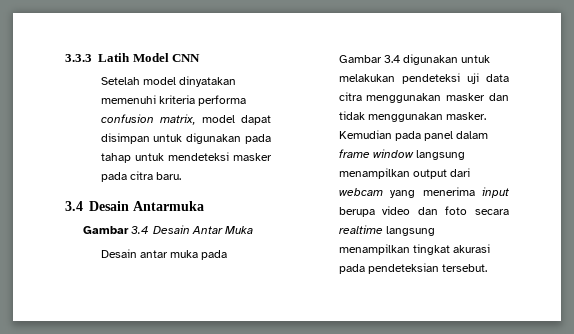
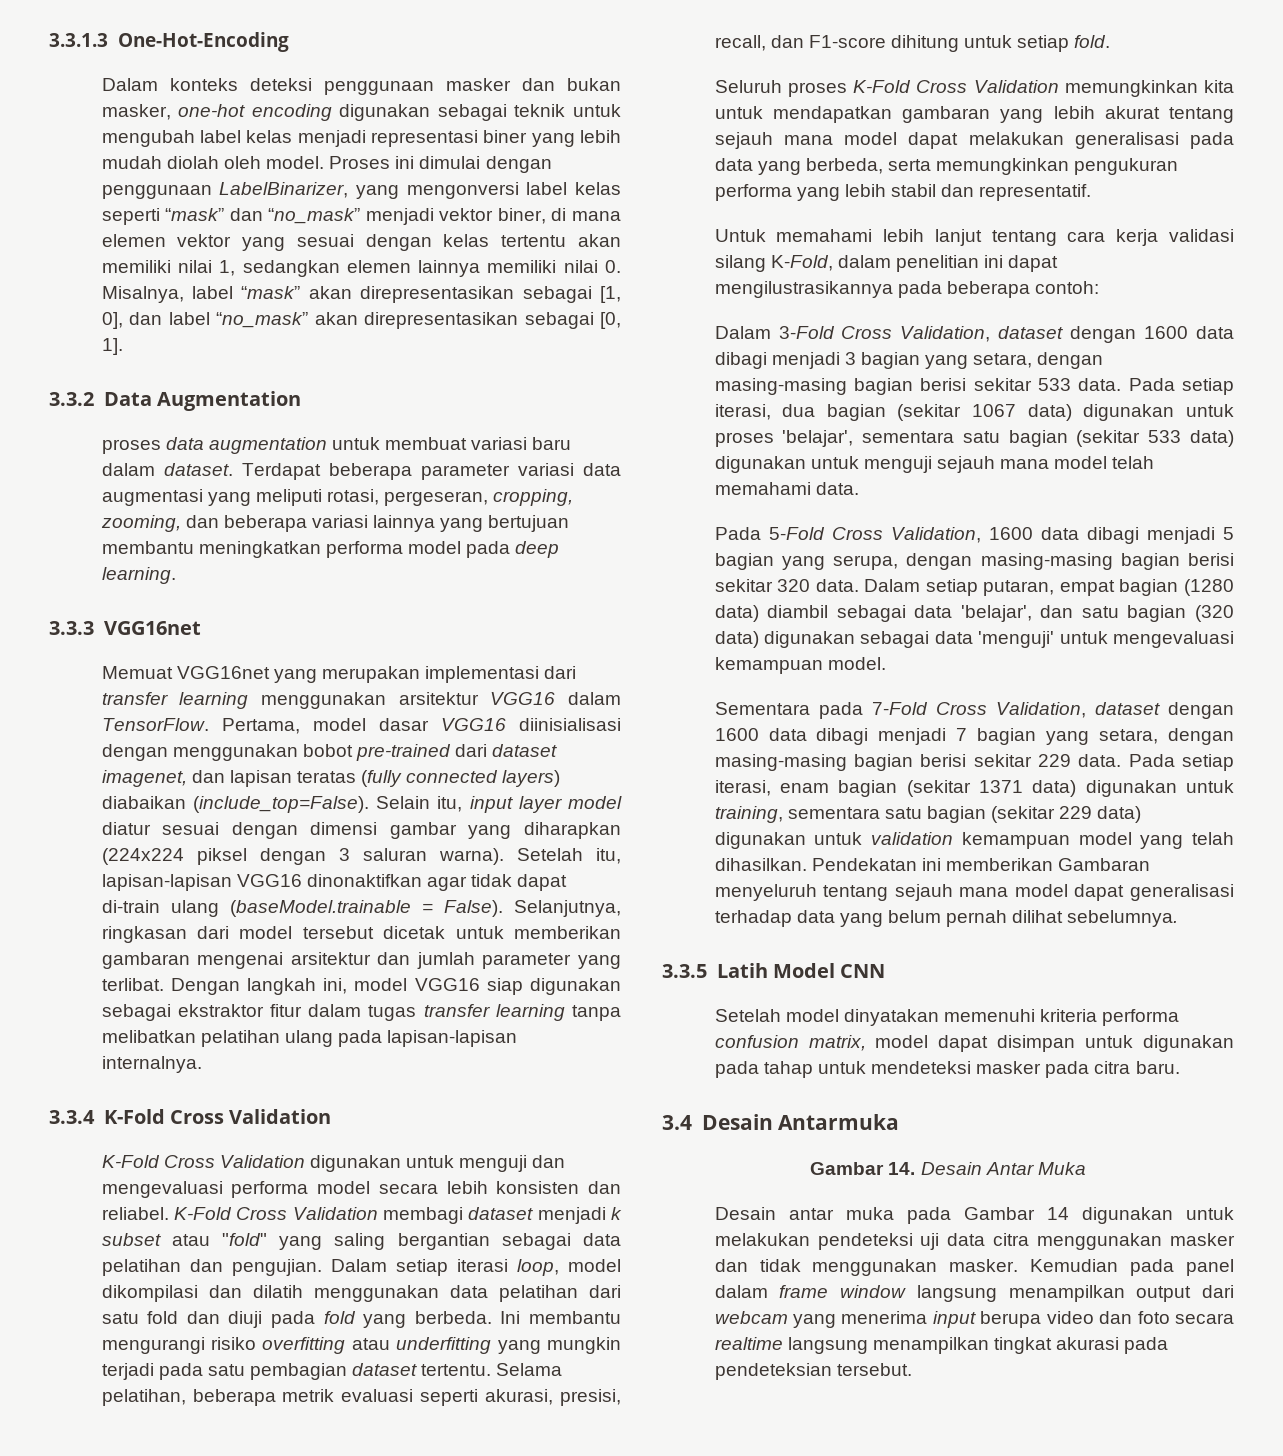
- 3.3.3 Latih Model CNN
+ 3.3.1.3 One-Hot-Encoding
+ Dalam konteks deteksi penggunaan masker dan bukan masker, one-hot encoding digunakan sebagai teknik untuk mengubah label kelas menjadi representasi biner yang lebih mudah diolah oleh model. Proses ini dimulai dengan penggunaan LabelBinarizer, yang mengonversi label kelas seperti “mask” dan “no_mask” menjadi vektor biner, di mana elemen vektor yang sesuai dengan kelas tertentu akan memiliki nilai 1, sedangkan elemen lainnya memiliki nilai 0. Misalnya, label “mask” akan direpresentasikan sebagai [1, 0], dan label “no_mask” akan direpresentasikan sebagai [0, 1].
+ 3.3.2 Data Augmentation
+ proses data augmentation untuk membuat variasi baru dalam dataset. Terdapat beberapa parameter variasi data augmentasi yang meliputi rotasi, pergeseran, cropping, zooming, dan beberapa variasi lainnya yang bertujuan membantu meningkatkan performa model pada deep learning.
+ 3.3.3 VGG16net
+ Memuat VGG16net yang merupakan implementasi dari transfer learning menggunakan arsitektur VGG16 dalam TensorFlow. Pertama, model dasar VGG16 diinisialisasi dengan menggunakan bobot pre-trained dari dataset imagenet, dan lapisan teratas (fully connected layers) diabaikan (include_top=False). Selain itu, input layer model diatur sesuai dengan dimensi gambar yang diharapkan (224x224 piksel dengan 3 saluran warna). Setelah itu, lapisan-lapisan VGG16 dinonaktifkan agar tidak dapat di-train ulang (baseModel.trainable = False). Selanjutnya, ringkasan dari model tersebut dicetak untuk memberikan gambaran mengenai arsitektur dan jumlah parameter yang terlibat. Dengan langkah ini, model VGG16 siap digunakan sebagai ekstraktor fitur dalam tugas transfer learning tanpa melibatkan pelatihan ulang pada lapisan-lapisan internalnya.
+ 3.3.4 K-Fold Cross Validation
+ K-Fold Cross Validation digunakan untuk menguji dan mengevaluasi performa model secara lebih konsisten dan reliabel. K-Fold Cross Validation membagi dataset menjadi k subset atau "fold" yang saling bergantian sebagai data pelatihan dan pengujian. Dalam setiap iterasi loop, model dikompilasi dan dilatih menggunakan data pelatihan dari satu fold dan diuji pada fold yang berbeda. Ini membantu mengurangi risiko overfitting atau underfitting yang mungkin terjadi pada satu pembagian dataset tertentu. Selama pelatihan, beberapa metrik evaluasi seperti akurasi, presisi, recall, dan F1-score dihitung untuk setiap fold.
+ Seluruh proses K-Fold Cross Validation memungkinkan kita untuk mendapatkan gambaran yang lebih akurat tentang sejauh mana model dapat melakukan generalisasi pada data yang berbeda, serta memungkinkan pengukuran performa yang lebih stabil dan representatif.
+ Untuk memahami lebih lanjut tentang cara kerja validasi silang K-Fold, dalam penelitian ini dapat mengilustrasikannya pada beberapa contoh:
+ Dalam 3-Fold Cross Validation, dataset dengan 1600 data dibagi menjadi 3 bagian yang setara, dengan masing-masing bagian berisi sekitar 533 data. Pada setiap iterasi, dua bagian (sekitar 1067 data) digunakan untuk proses 'belajar', sementara satu bagian (sekitar 533 data) digunakan untuk menguji sejauh mana model telah memahami data.
+ Pada 5-Fold Cross Validation, 1600 data dibagi menjadi 5 bagian yang serupa, dengan masing-masing bagian berisi sekitar 320 data. Dalam setiap putaran, empat bagian (1280 data) diambil sebagai data 'belajar', dan satu bagian (320 data) digunakan sebagai data 'menguji' untuk mengevaluasi kemampuan model.
+ Sementara pada 7-Fold Cross Validation, dataset dengan 1600 data dibagi menjadi 7 bagian yang setara, dengan masing-masing bagian berisi sekitar 229 data. Pada setiap iterasi, enam bagian (sekitar 1371 data) digunakan untuk training, sementara satu bagian (sekitar 229 data) digunakan untuk validation kemampuan model yang telah dihasilkan. Pendekatan ini memberikan Gambaran menyeluruh tentang sejauh mana model dapat generalisasi terhadap data yang belum pernah dilihat sebelumnya.
+ 3.3.5 Latih Model CNN
- Gambar 3.4 Desain Antar Muka
+ Gambar 14. Desain Antar Muka
- Desain antar muka pada Gambar 3.4 digunakan untuk melakukan pendeteksi uji data citra menggunakan masker dan tidak menggunakan masker.
+ Desain antar muka pada Gambar 14 digunakan untuk melakukan pendeteksi uji data citra menggunakan masker dan tidak menggunakan masker.

